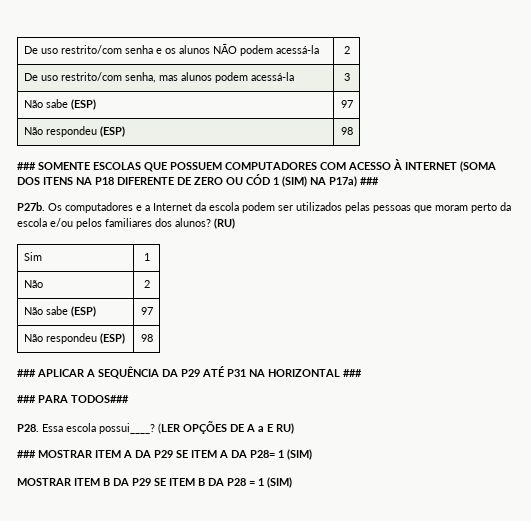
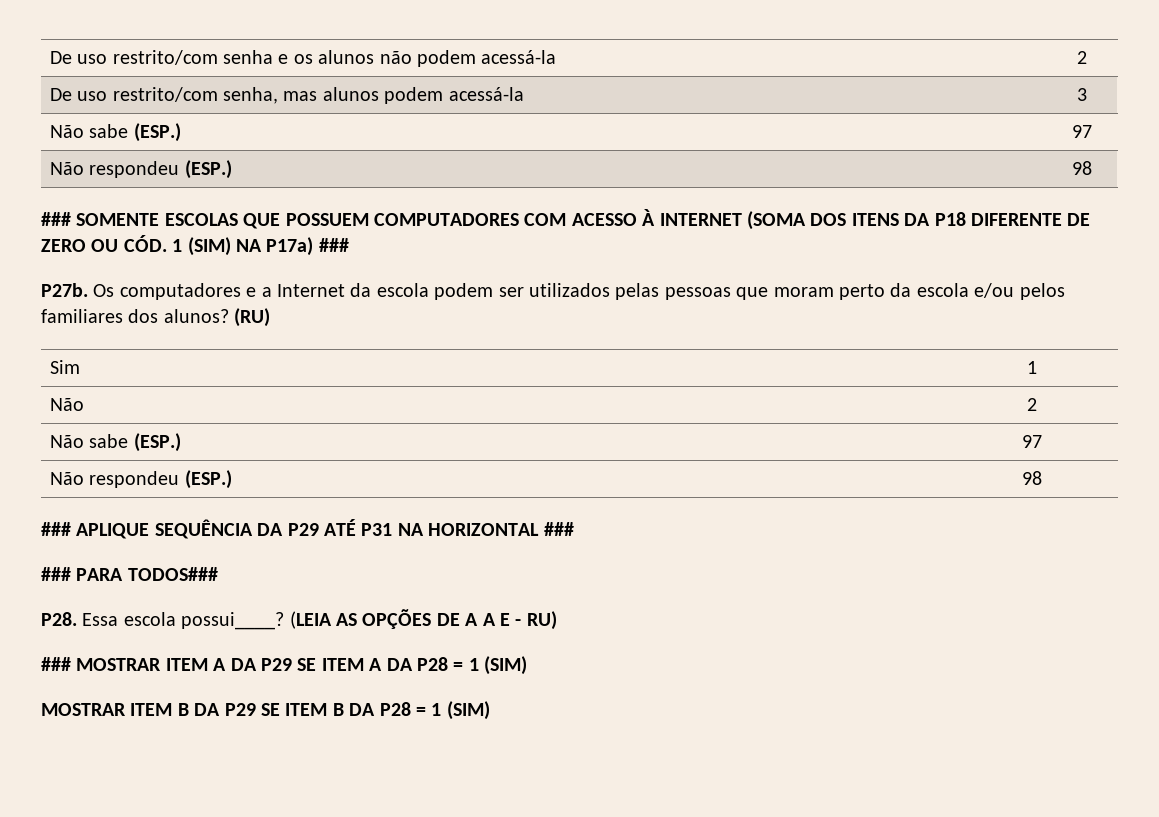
- De uso restrito/com senha e os alunos NÃO podem acessá-la | 2
+ De uso restrito/com senha e os alunos não podem acessá-la | 2
  De uso restrito/com senha, mas alunos podem acessá-la | 3
- Não sabe (ESP) | 97
- Não respondeu (ESP) | 98
+ Não sabe (ESP.) | 97
+ Não respondeu (ESP.) | 98
- ### SOMENTE ESCOLAS QUE POSSUEM COMPUTADORES COM ACESSO À INTERNET (SOMA DOS ITENS NA P18 DIFERENTE DE ZERO OU CÓD 1 (SIM) NA P17a) ###
+ ### SOMENTE ESCOLAS QUE POSSUEM COMPUTADORES COM ACESSO À INTERNET (SOMA DOS ITENS DA P18 DIFERENTE DE ZERO OU CÓD. 1 (SIM) NA P17a) ###
  Não | 2
- Não sabe (ESP) | 97
- Não respondeu (ESP) | 98
- ### APLICAR A SEQUÊNCIA DA P29 ATÉ P31 NA HORIZONTAL ###
+ Não sabe (ESP.) | 97
+ Não respondeu (ESP.) | 98
+ ### APLIQUE SEQUÊNCIA DA P29 ATÉ P31 NA HORIZONTAL ###
- (LER OPÇÕES DE A a E RU)
+ (LEIA AS OPÇÕES DE A A E - RU)
- ### MOSTRAR ITEM A DA P29 SE ITEM A DA P28= 1 (SIM)
+ ### MOSTRAR ITEM A DA P29 SE ITEM A DA P28 = 1 (SIM)

